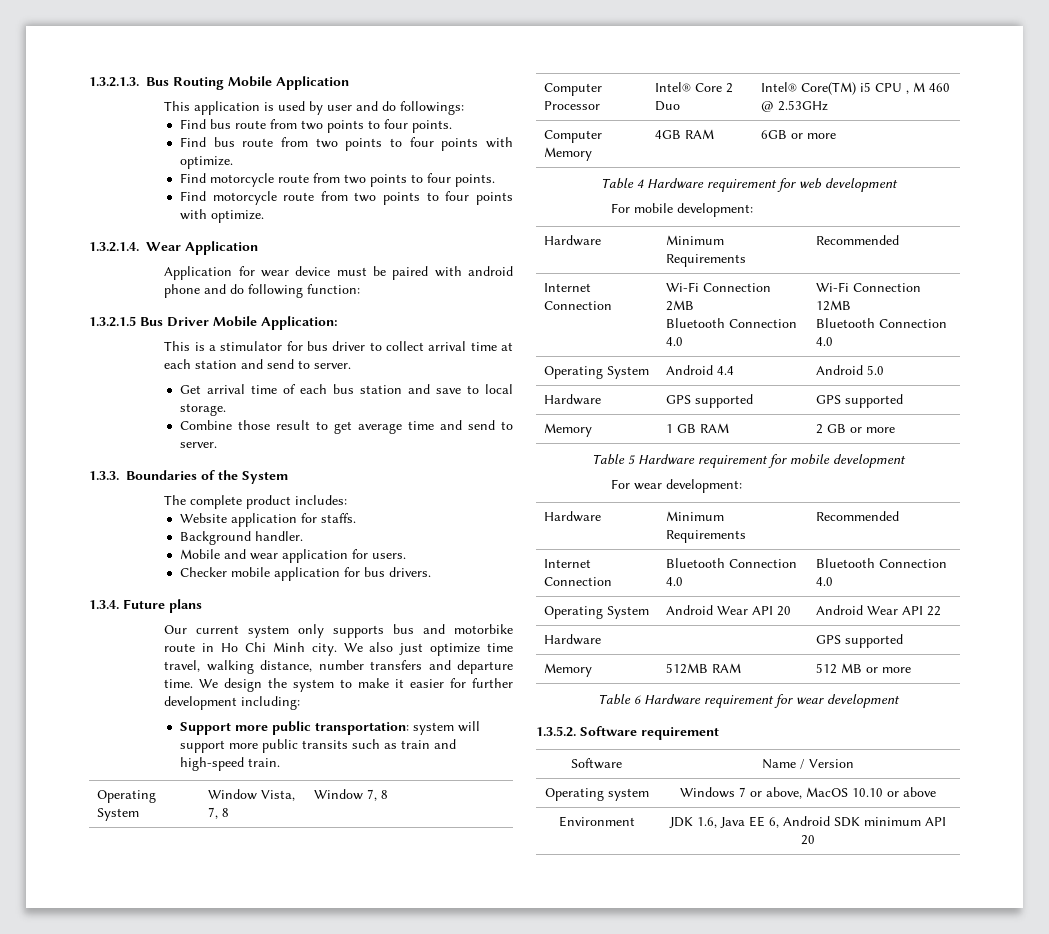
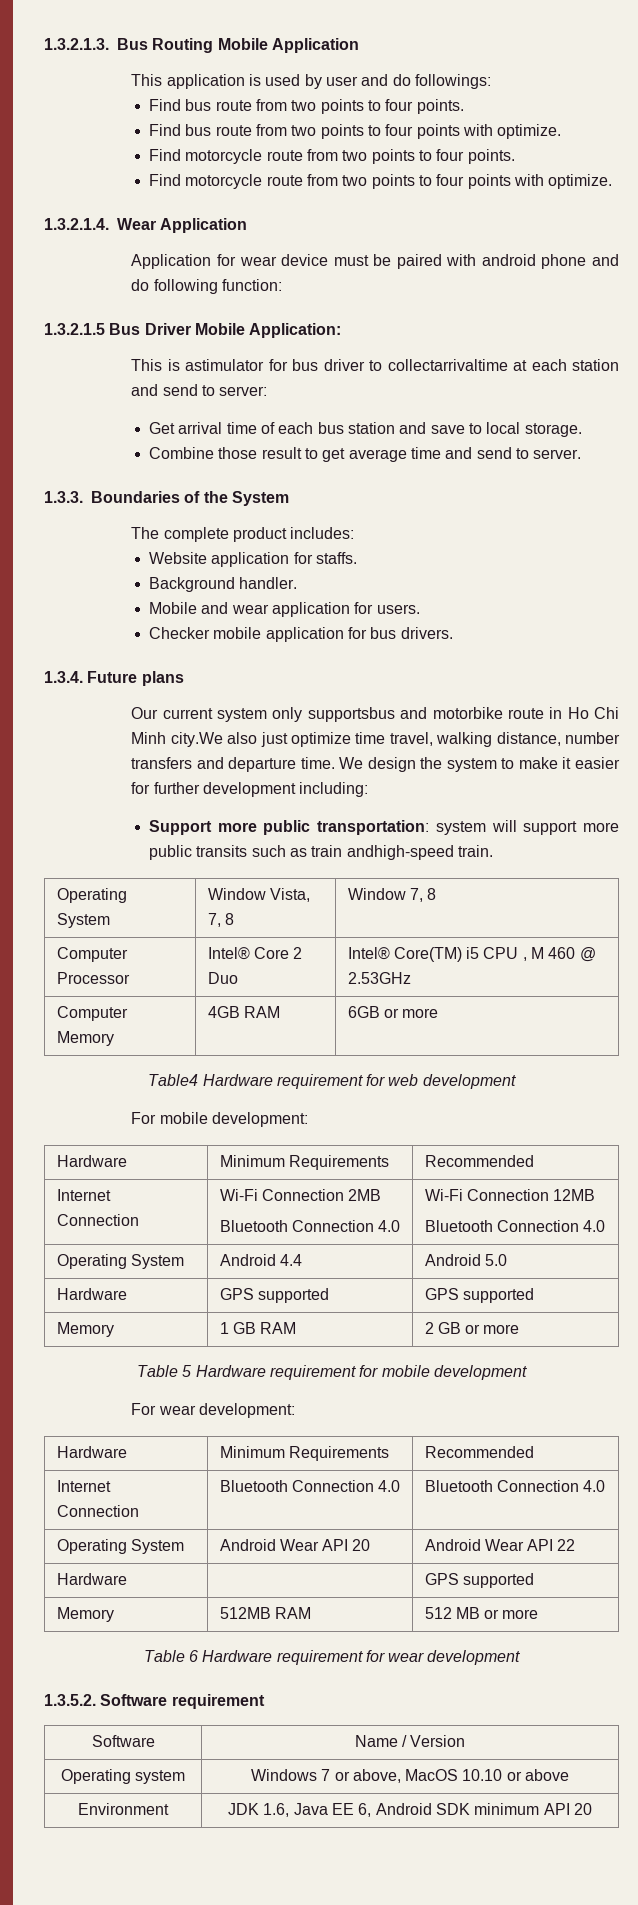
- This is a stimulator for bus driver to collect arrival time at each station and send to server.
+ This is astimulator for bus driver to collectarrivaltime at each station and send to server:
- Our current system only supports bus and motorbike route in Ho Chi Minh city. We also just optimize time travel, walking distance, number transfers and departure time.
+ Our current system only supportsbus and motorbike route in Ho Chi Minh city.We also just optimize time travel, walking distance, number transfers and departure time.
- Support more public transportation: system will support more public transits such as train and high-speed train.
+ Support more public transportation: system will support more public transits such as train andhigh-speed train.
- Table 4 Hardware requirement for web development
+ Table4 Hardware requirement for web development

